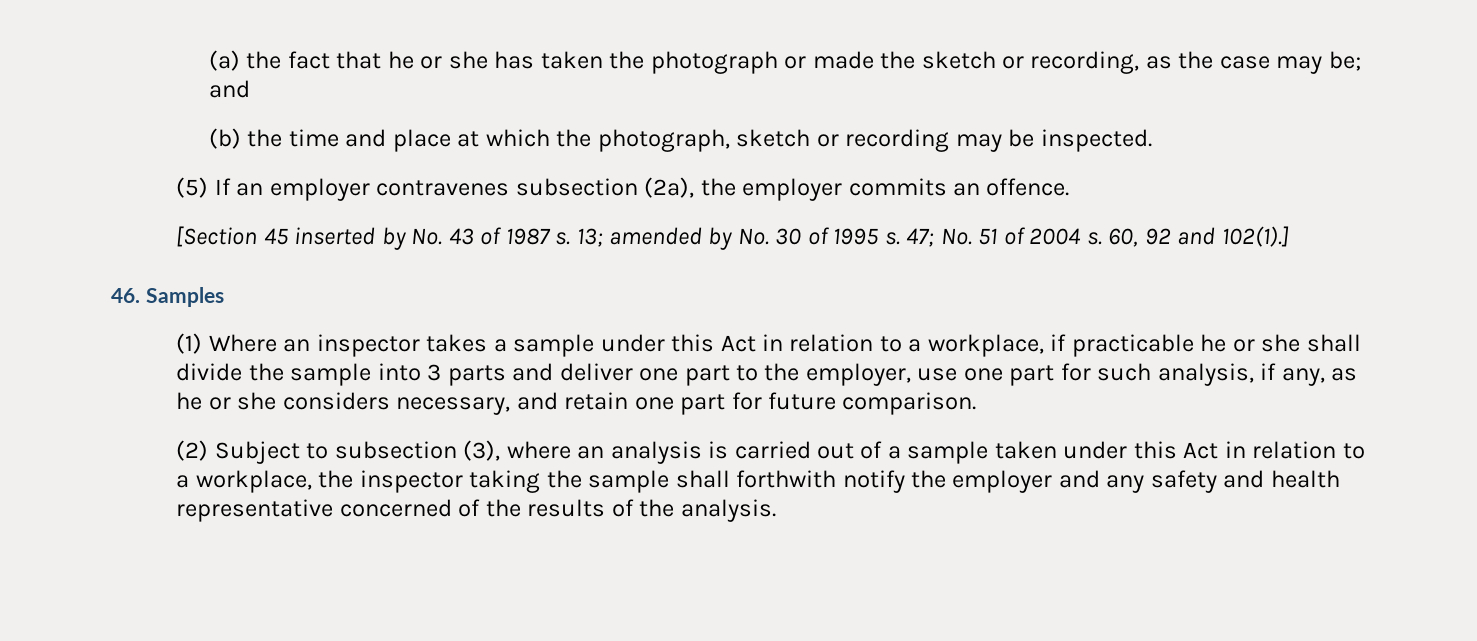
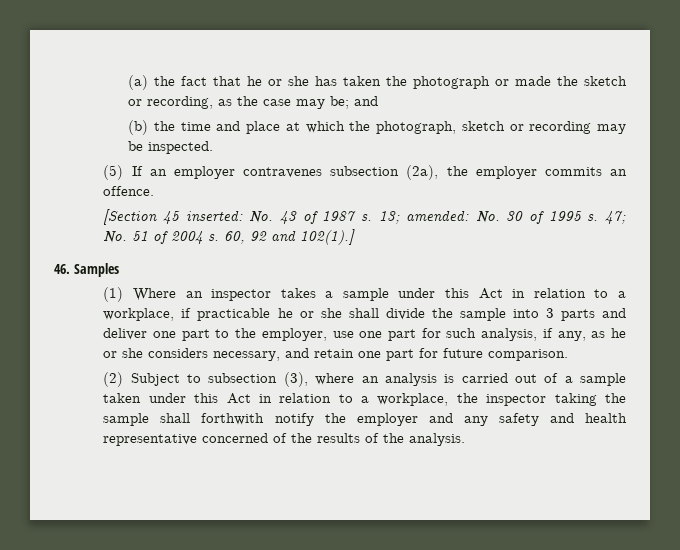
- [Section 45 inserted by No. 43 of 1987 s.
+ [Section 45 inserted: No. 43 of 1987 s.
- 13; amended by No. 30 of 1995 s.
+ 13; amended: No. 30 of 1995 s.

